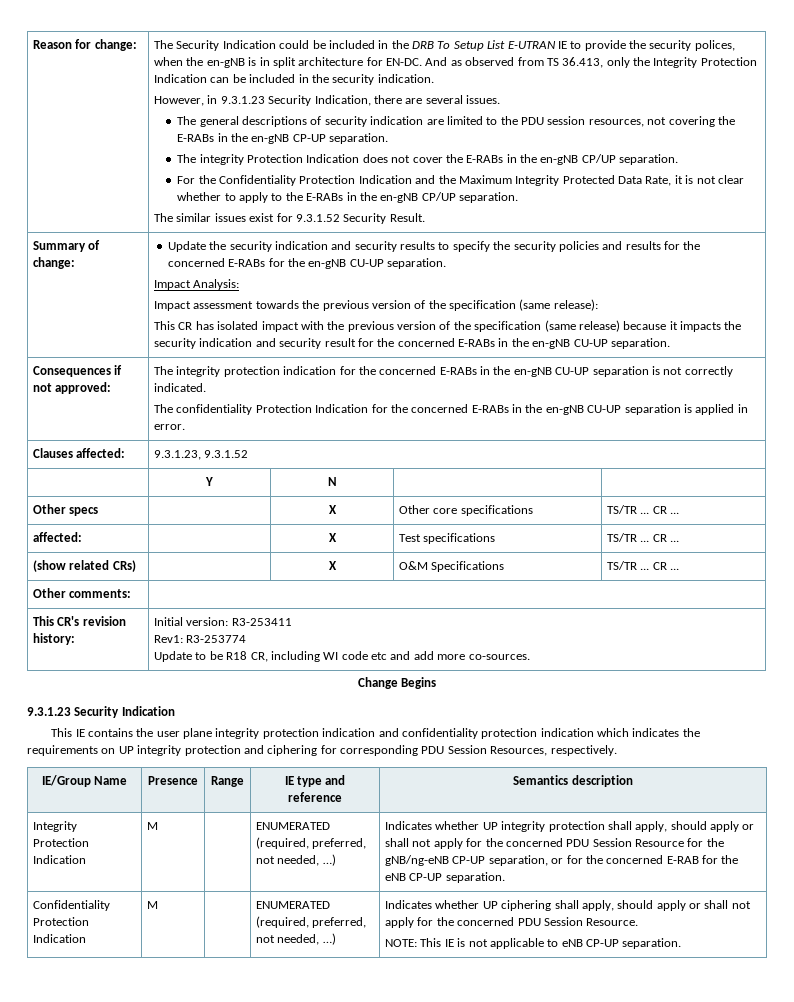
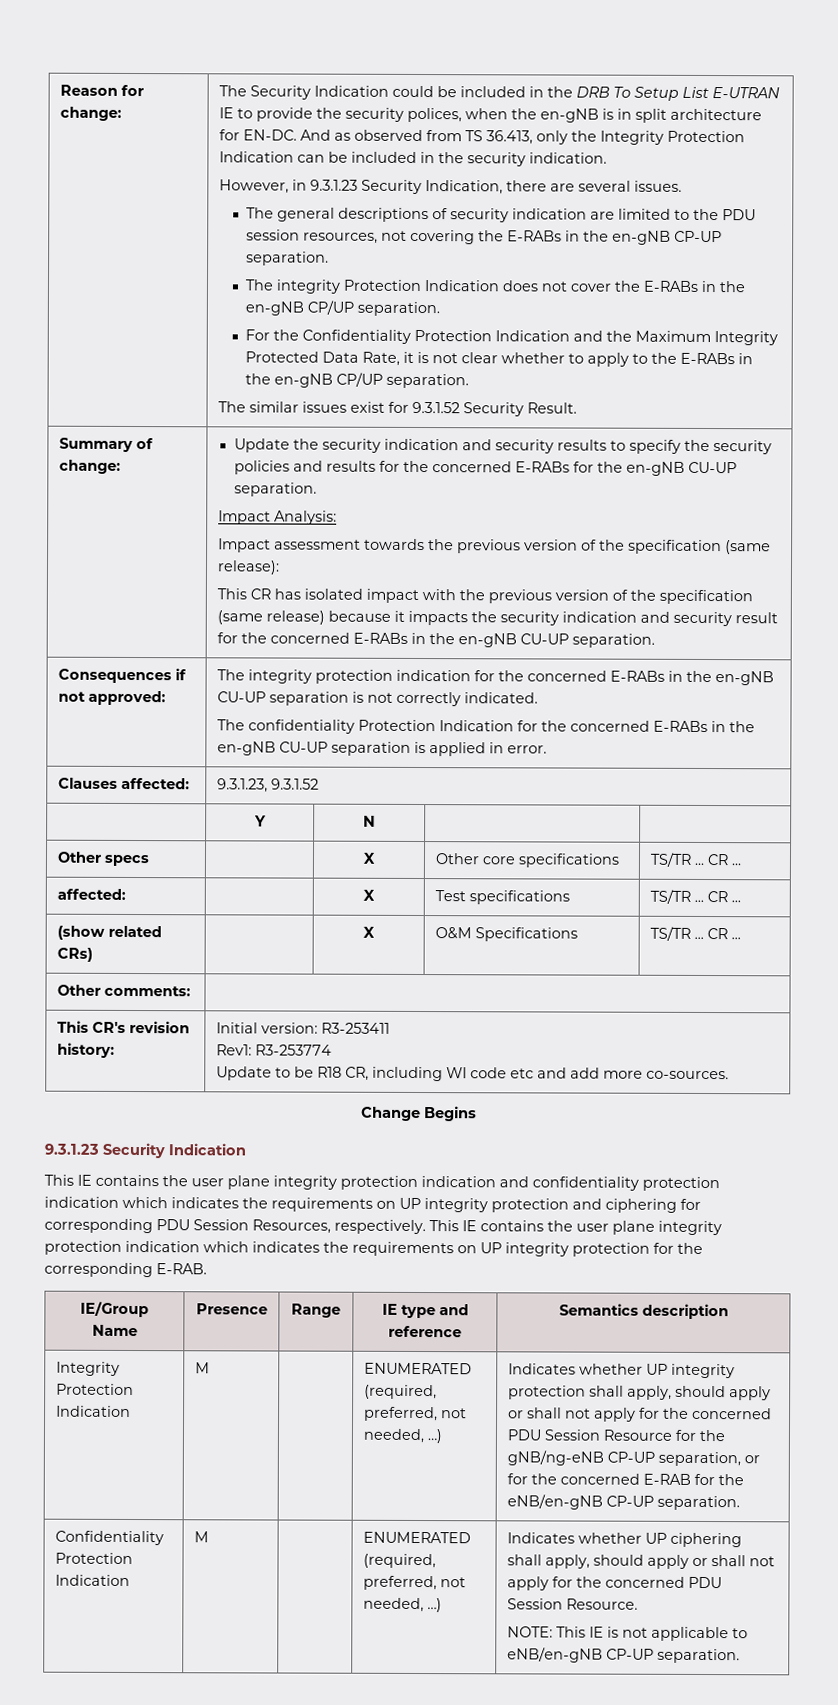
+ This IE contains the user plane integrity protection indication which indicates the requirements on UP integrity protection for the corresponding E-RAB.
- Indicates whether UP integrity protection shall apply, should apply or shall not apply for the concerned PDU Session Resource for the gNB/ng-eNB CP-UP separation, or for the concerned E-RAB for the eNB CP-UP separation.
+ Indicates whether UP integrity protection shall apply, should apply or shall not apply for the concerned PDU Session Resource for the gNB/ng-eNB CP-UP separation, or for the concerned E-RAB for the eNB/en-gNB CP-UP separation.
  Confidentiality Protection Indication | M | | ENUMERATED (required, preferred, not needed, …) | Indicates whether UP ciphering shall apply, should apply or shall not apply for the concerned PDU Session Resource.
- NOTE: This IE is not applicable to eNB CP-UP separation.
+ NOTE: This IE is not applicable to eNB/en-gNB CP-UP separation.

